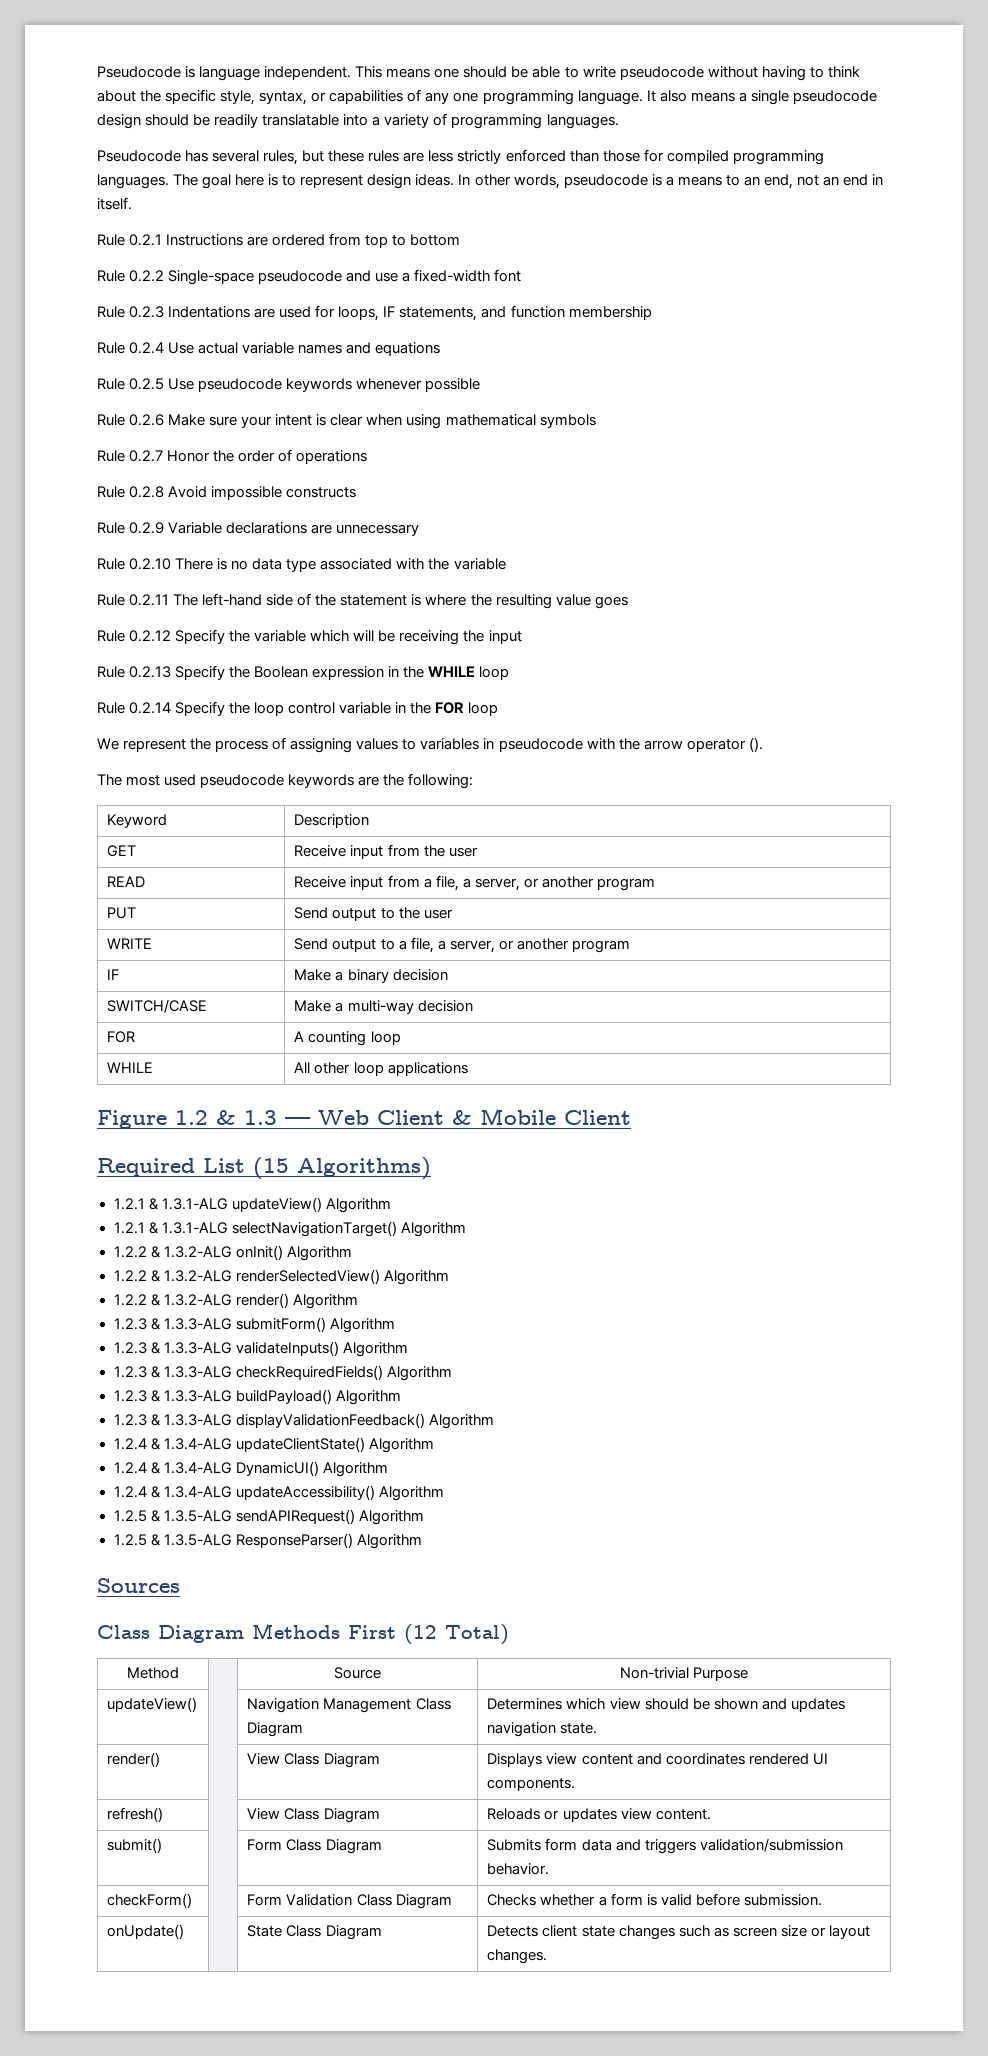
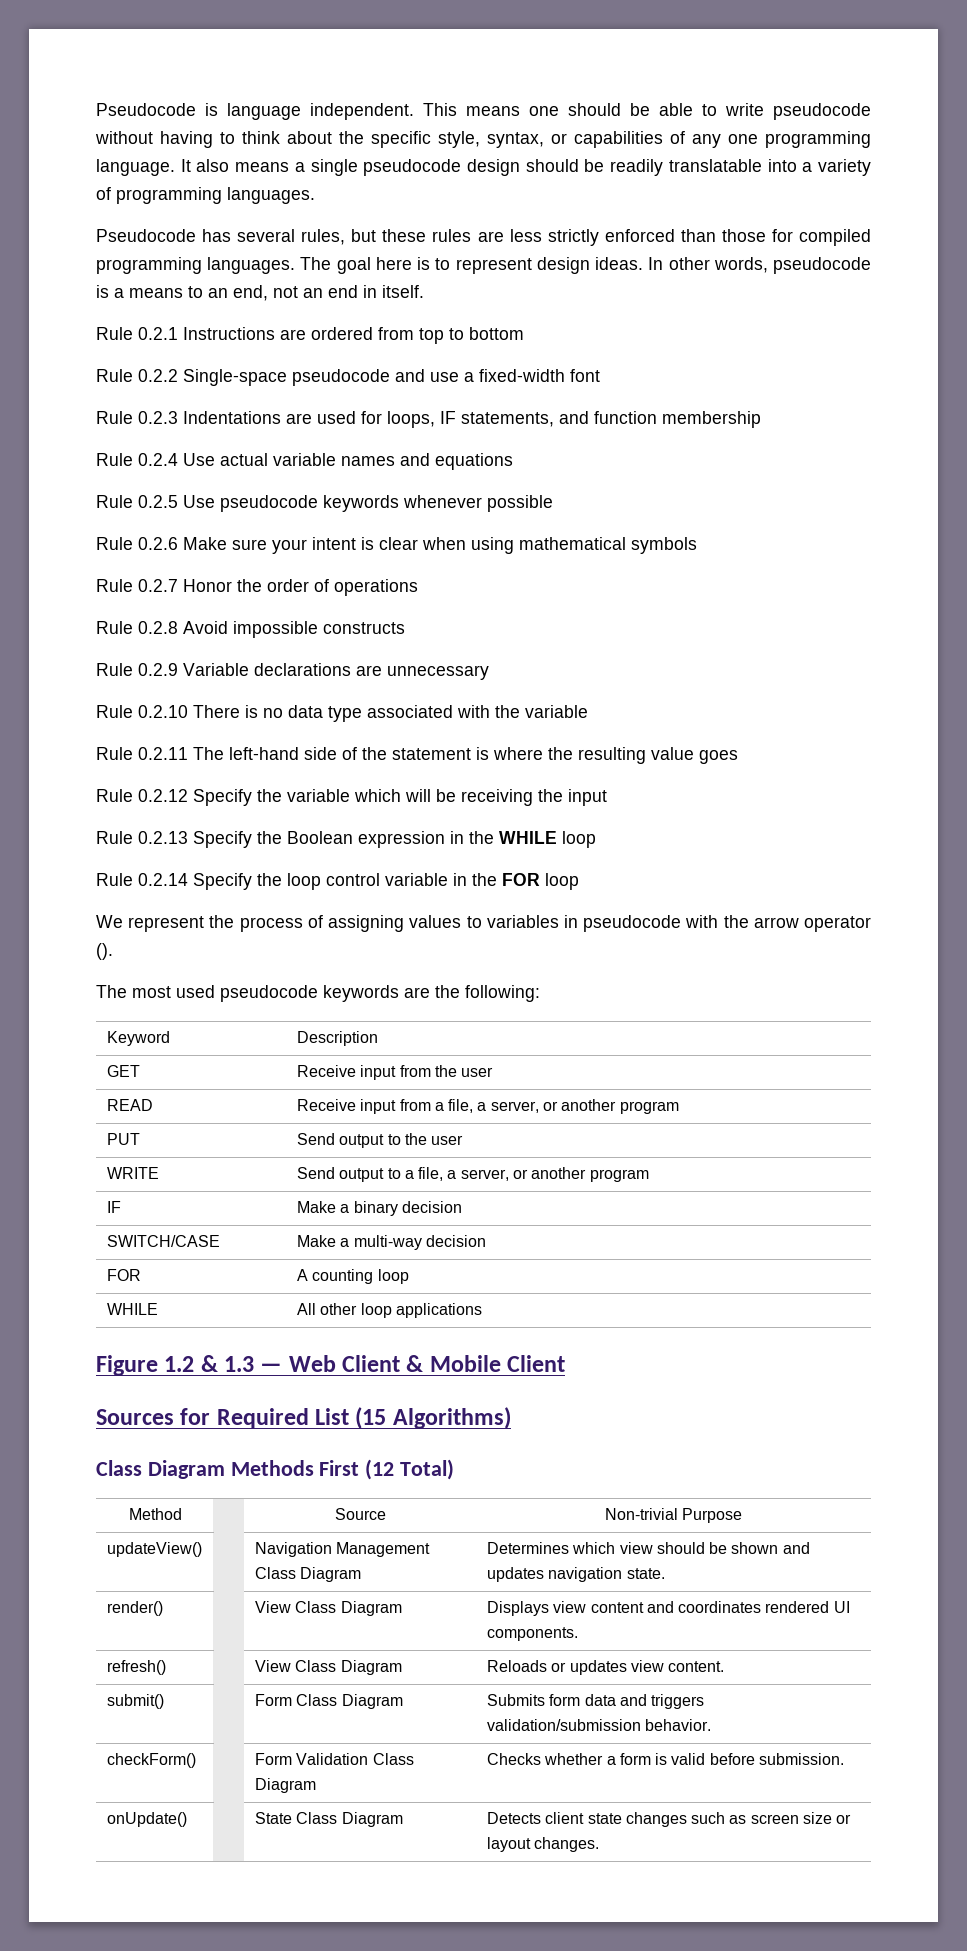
- Required List (15 Algorithms)
+ Sources for Required List (15 Algorithms)
- 1.2.1 & 1.3.1-ALG updateView() Algorithm
- 1.2.1 & 1.3.1-ALG selectNavigationTarget() Algorithm
- 1.2.2 & 1.3.2-ALG onInit() Algorithm
- 1.2.2 & 1.3.2-ALG renderSelectedView() Algorithm
- 1.2.2 & 1.3.2-ALG render() Algorithm
- 1.2.3 & 1.3.3-ALG submitForm() Algorithm
- 1.2.3 & 1.3.3-ALG validateInputs() Algorithm
- 1.2.3 & 1.3.3-ALG checkRequiredFields() Algorithm
- 1.2.3 & 1.3.3-ALG buildPayload() Algorithm
- 1.2.3 & 1.3.3-ALG displayValidationFeedback() Algorithm
- 1.2.4 & 1.3.4-ALG updateClientState() Algorithm
- 1.2.4 & 1.3.4-ALG DynamicUI() Algorithm
- 1.2.4 & 1.3.4-ALG updateAccessibility() Algorithm
- 1.2.5 & 1.3.5-ALG sendAPIRequest() Algorithm
- 1.2.5 & 1.3.5-ALG ResponseParser() Algorithm
- Sources

